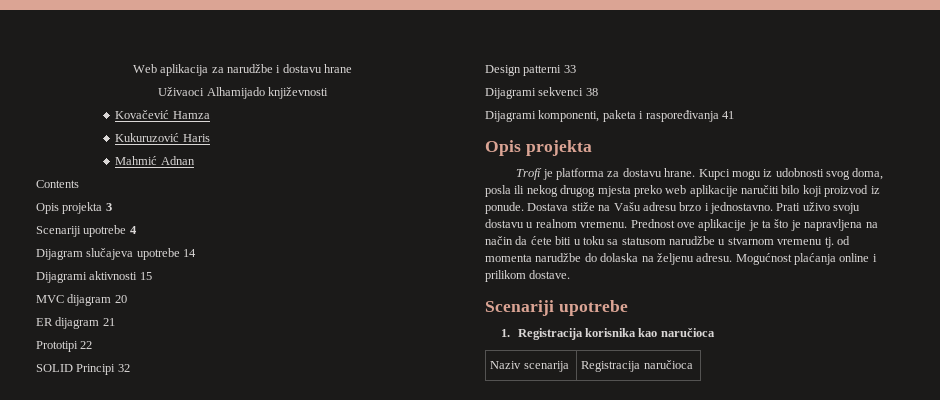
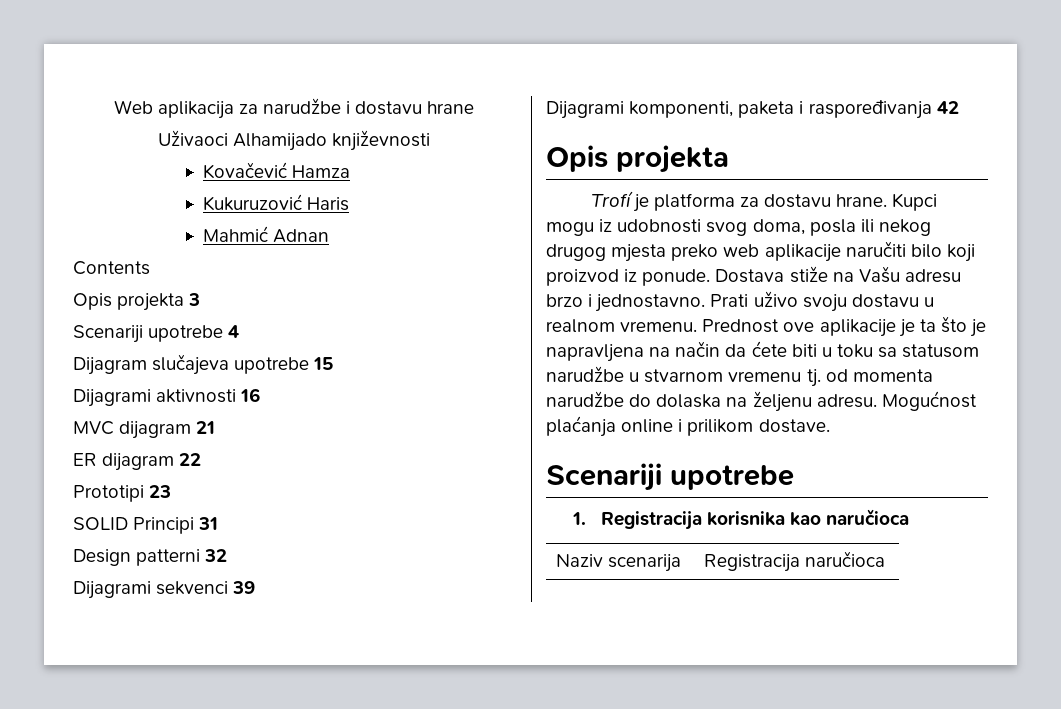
- Dijagram slučajeva upotrebe 14
+ Dijagram slučajeva upotrebe 15
- Dijagrami aktivnosti 15
+ Dijagrami aktivnosti 16
- MVC dijagram 20
+ MVC dijagram 21
- ER dijagram 21
+ ER dijagram 22
- Prototipi 22
+ Prototipi 23
- SOLID Principi 32
+ SOLID Principi 31
- Design patterni 33
+ Design patterni 32
- Dijagrami sekvenci 38
+ Dijagrami sekvenci 39
- Dijagrami komponenti, paketa i raspoređivanja 41
+ Dijagrami komponenti, paketa i raspoređivanja 42

